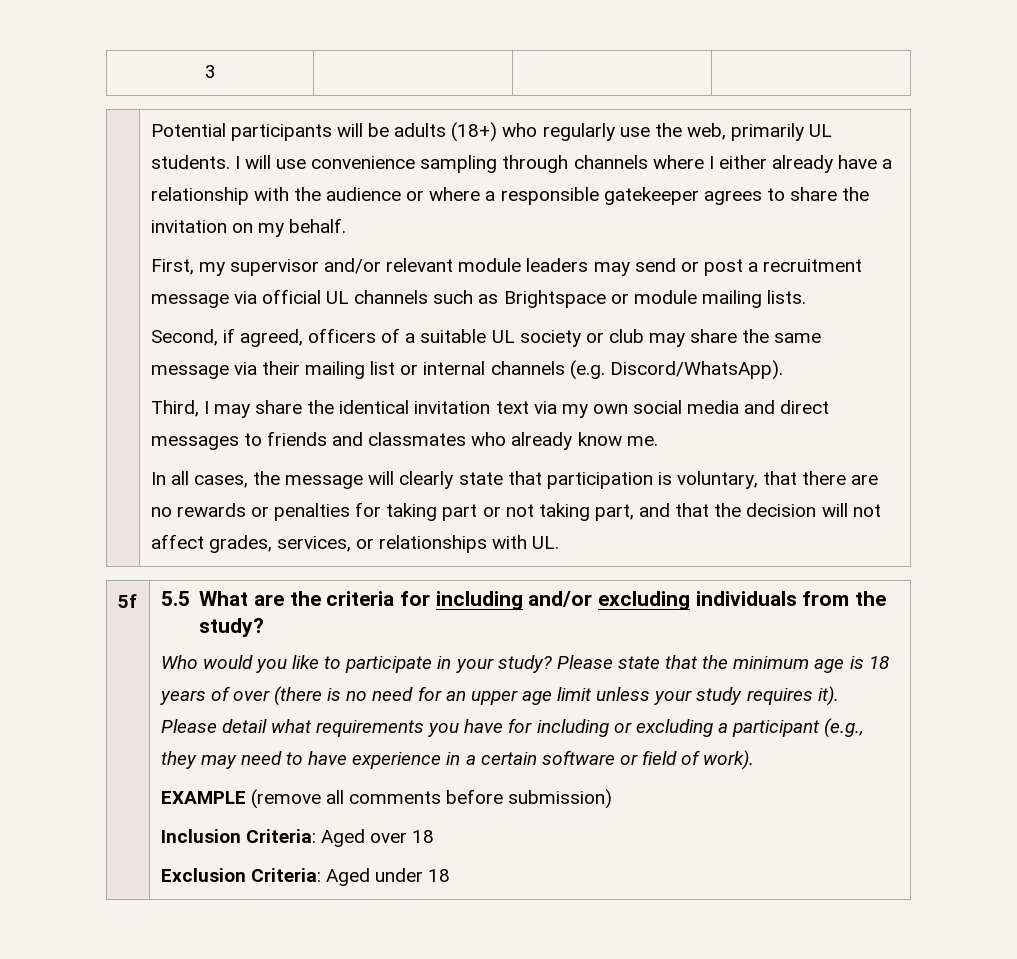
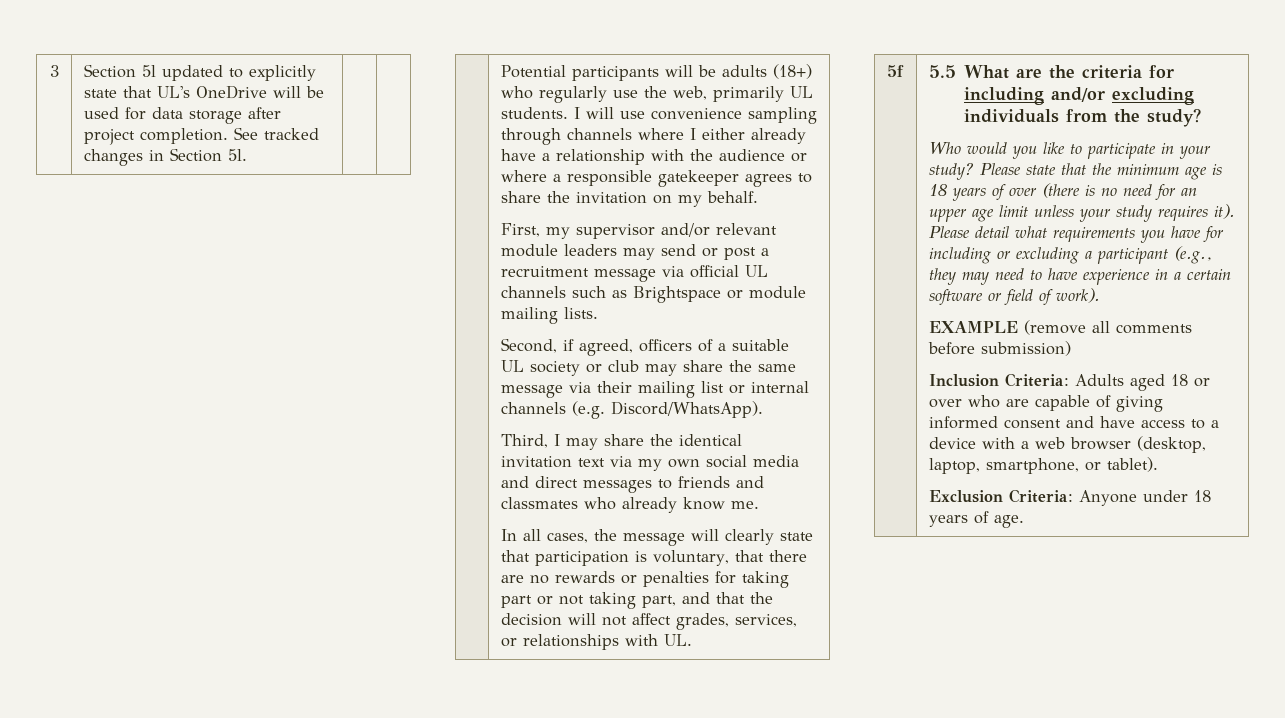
- 3 | | |
+ 3 | Section 5l updated to explicitly state that UL's OneDrive will be used for data storage after project completion. See tracked changes in Section 5l. | |
- Inclusion Criteria: Aged over 18
+ Inclusion Criteria: Adults aged 18 or over who are capable of giving informed consent and have access to a device with a web browser (desktop, laptop, smartphone, or tablet).
- Exclusion Criteria: Aged under 18
+ Exclusion Criteria: Anyone under 18 years of age.

